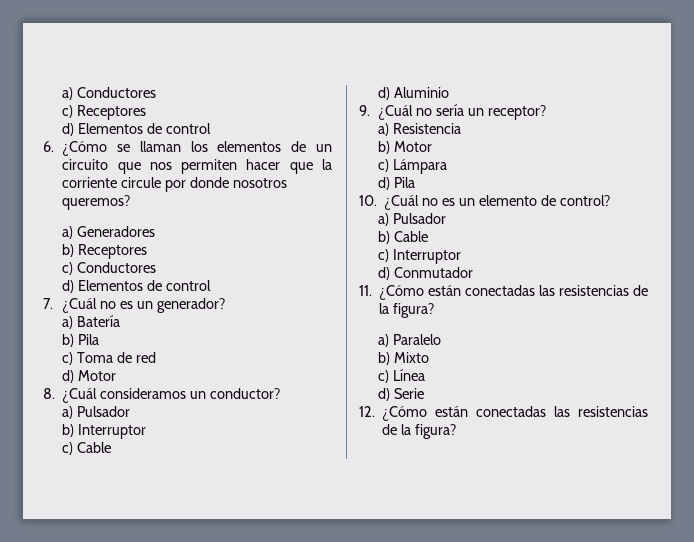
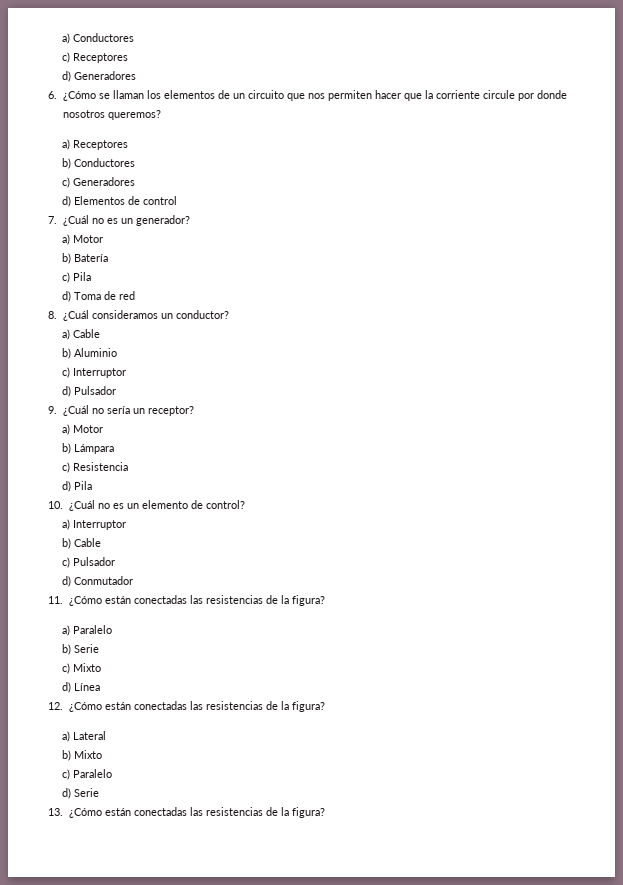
  c) Receptores
- d) Elementos de control
+ d) Generadores
- a) Generadores
- b) Receptores
- c) Conductores
+ a) Receptores
+ b) Conductores
+ c) Generadores
  7. ¿Cuál no es un generador?
- a) Batería
+ a) Motor
+ b) Batería
- b) Pila
- c) Toma de red
+ c) Pila
+ d) Toma de red
- d) Motor
  8. ¿Cuál consideramos un conductor?
- a) Pulsador
- b) Interruptor
- c) Cable
- d) Aluminio
+ a) Cable
+ b) Aluminio
+ c) Interruptor
+ d) Pulsador
  9. ¿Cuál no sería un receptor?
- a) Resistencia
- b) Motor
- c) Lámpara
+ a) Motor
+ b) Lámpara
+ c) Resistencia
  10. ¿Cuál no es un elemento de control?
- a) Pulsador
+ a) Interruptor
- c) Interruptor
+ c) Pulsador
+ b) Serie
+ c) Mixto
+ d) Línea
+ 12. ¿Cómo están conectadas las resistencias de la figura?
+ a) Lateral
- c) Línea
+ c) Paralelo
- 12. ¿Cómo están conectadas las resistencias de la figura?
+ 13. ¿Cómo están conectadas las resistencias de la figura?

